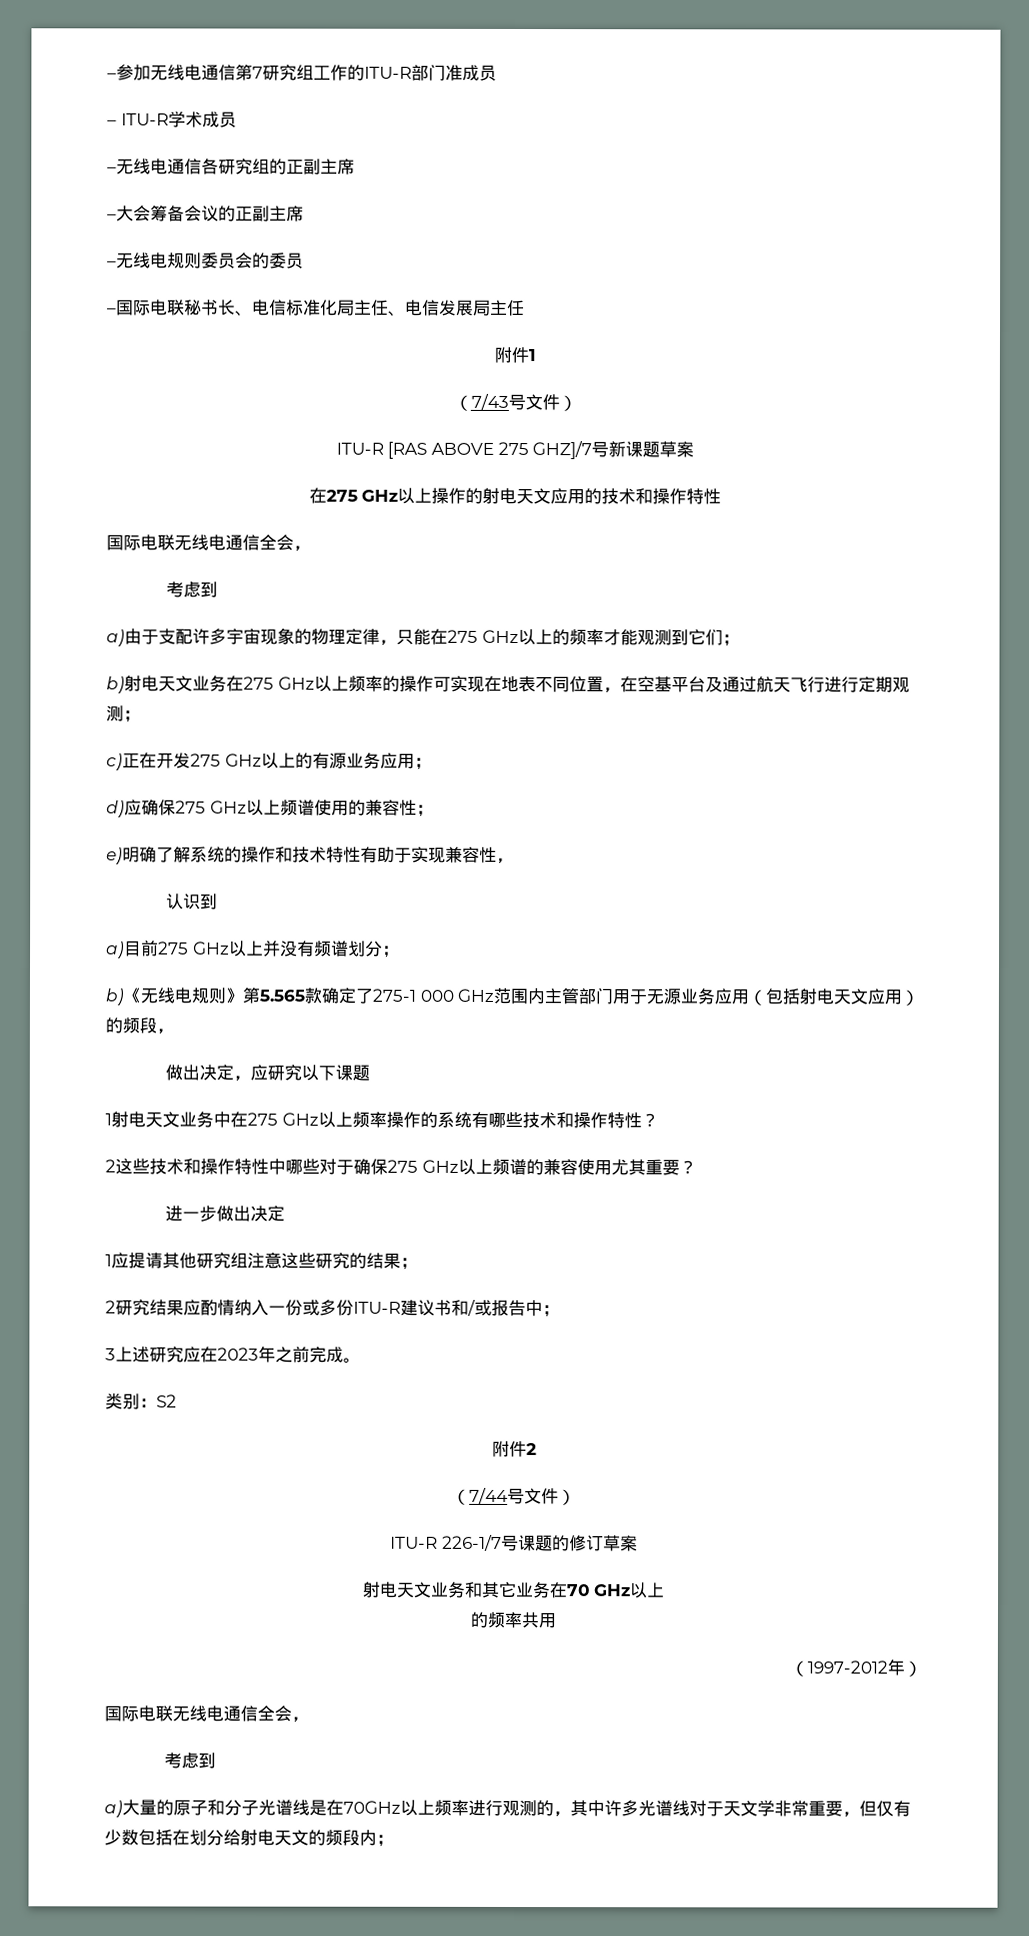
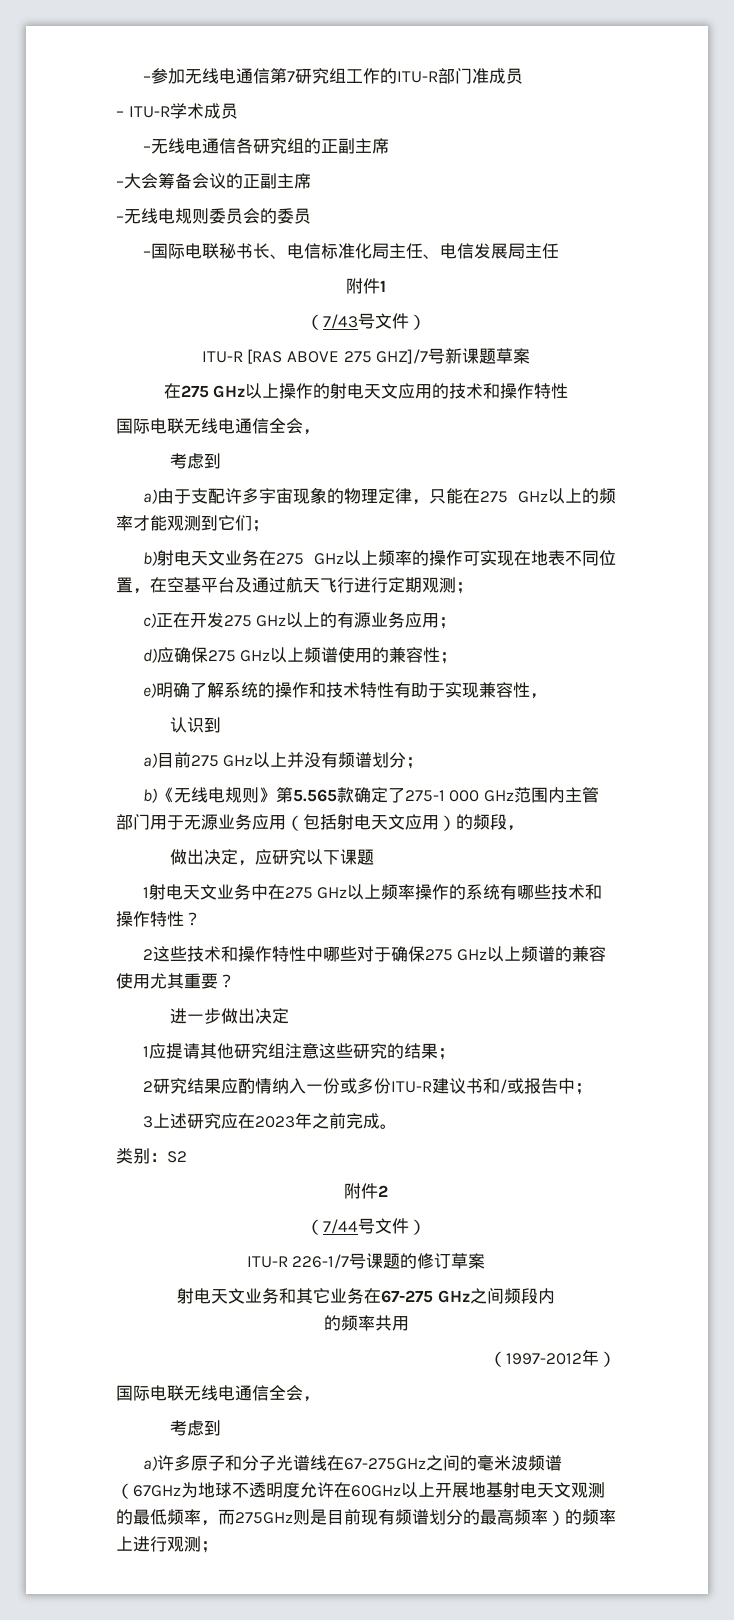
- 射电天文业务和其它业务在70 GHz以上
+ 射电天文业务和其它业务在67-275 GHz之间频段内
- a)大量的原子和分子光谱线是在70GHz以上频率进行观测的，其中许多光谱线对于天文学非常重要，但仅有少数包括在划分给射电天文的频段内；
+ a)许多原子和分子光谱线在67-275GHz之间的毫米波频谱（67GHz为地球不透明度允许在60GHz以上开展地基射电天文观测的最低频率，而275GHz则是目前现有频谱划分的最高频率）的频率上进行观测；

